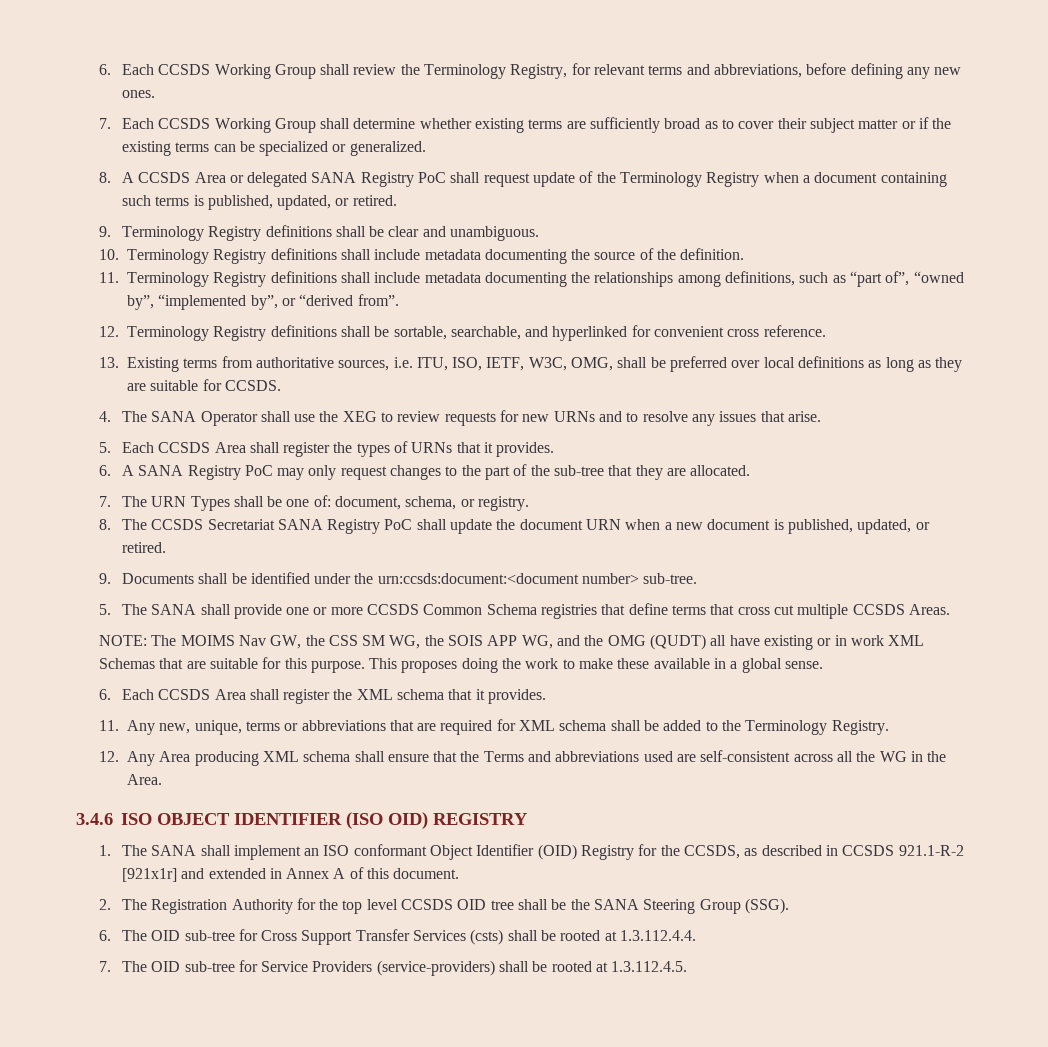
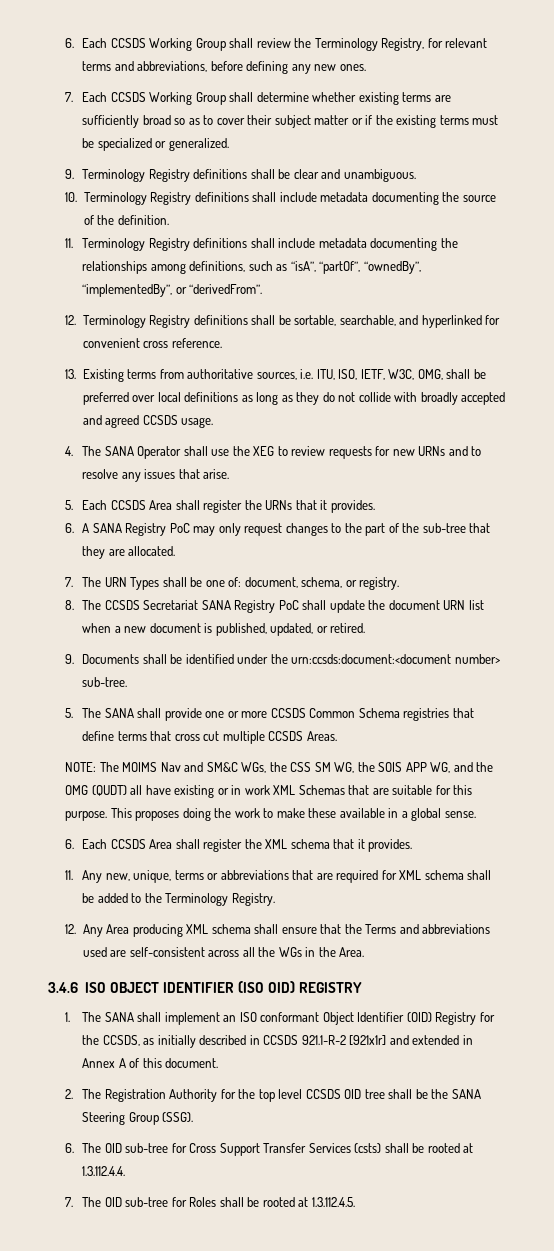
- 7. Each CCSDS Working Group shall determine whether existing terms are sufficiently broad as to cover their subject matter or if the existing terms can be specialized or generalized.
+ 7. Each CCSDS Working Group shall determine whether existing terms are sufficiently broad so as to cover their subject matter or if the existing terms must be specialized or generalized.
- 8. A CCSDS Area or delegated SANA Registry PoC shall request update of the Terminology Registry when a document containing such terms is published, updated, or retired.
- 11. Terminology Registry definitions shall include metadata documenting the relationships among definitions, such as “part of”, “owned by”, “implemented by”, or “derived from”.
+ 11. Terminology Registry definitions shall include metadata documenting the relationships among definitions, such as “isA”, “partOf”, “ownedBy”, “implementedBy”, or “derivedFrom”.
- 13. Existing terms from authoritative sources, i.e. ITU, ISO, IETF, W3C, OMG, shall be preferred over local definitions as long as they are suitable for CCSDS.
+ 13. Existing terms from authoritative sources, i.e. ITU, ISO, IETF, W3C, OMG, shall be preferred over local definitions as long as they do not collide with broadly accepted and agreed CCSDS usage.
- 5. Each CCSDS Area shall register the types of URNs that it provides.
+ 5. Each CCSDS Area shall register the URNs that it provides.
- 8. The CCSDS Secretariat SANA Registry PoC shall update the document URN when a new document is published, updated, or retired.
+ 8. The CCSDS Secretariat SANA Registry PoC shall update the document URN list when a new document is published, updated, or retired.
- NOTE: The MOIMS Nav GW, the CSS SM WG, the SOIS APP WG, and the OMG (QUDT) all have existing or in work XML Schemas that are suitable for this purpose.
+ NOTE: The MOIMS Nav and SM&C WGs, the CSS SM WG, the SOIS APP WG, and the OMG (QUDT) all have existing or in work XML Schemas that are suitable for this purpose.
- 12. Any Area producing XML schema shall ensure that the Terms and abbreviations used are self-consistent across all the WG in the Area.
+ 12. Any Area producing XML schema shall ensure that the Terms and abbreviations used are self-consistent across all the WGs in the Area.
- 1. The SANA shall implement an ISO conformant Object Identifier (OID) Registry for the CCSDS, as described in CCSDS 921.1-R-2 [921x1r] and extended in Annex A of this document.
+ 1. The SANA shall implement an ISO conformant Object Identifier (OID) Registry for the CCSDS, as initially described in CCSDS 921.1-R-2 [921x1r] and extended in Annex A of this document.
- 7. The OID sub-tree for Service Providers (service-providers) shall be rooted at 1.3.112.4.5.
+ 7. The OID sub-tree for Roles shall be rooted at 1.3.112.4.5.

